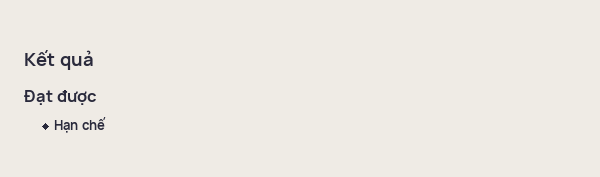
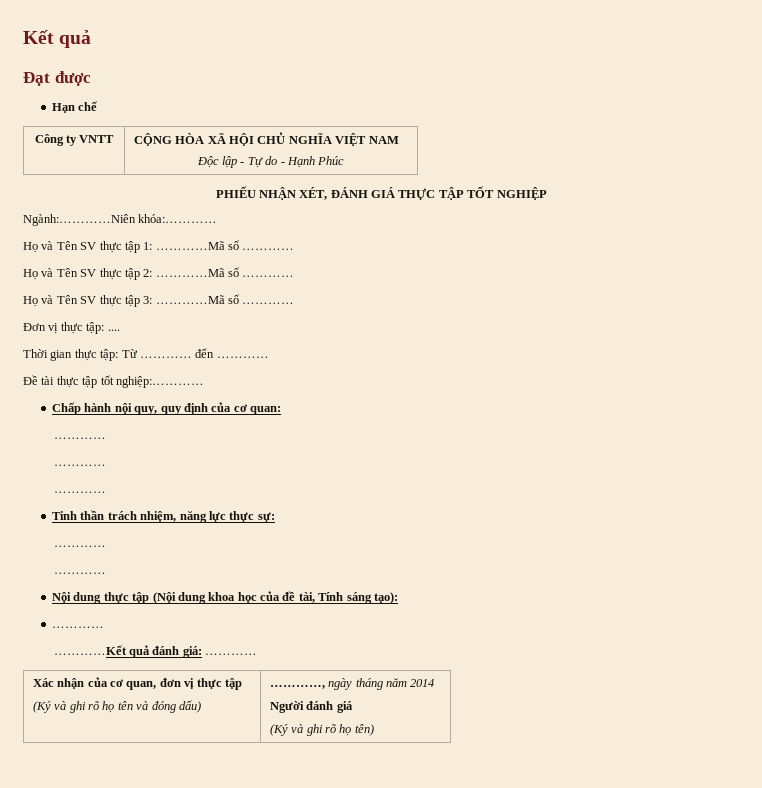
+ Công ty VNTT | CỘNG HÒA XÃ HỘI CHỦ NGHĨA VIỆT NAM
+ Độc lập - Tự do - Hạnh Phúc
+ PHIẾU NHẬN XÉT, ĐÁNH GIÁ THỰC TẬP TỐT NGHIỆP
+ Ngành:…………Niên khóa:…………
+ Họ và Tên SV thực tập 1: …………Mã số …………
+ Họ và Tên SV thực tập 2: …………Mã số …………
+ Họ và Tên SV thực tập 3: …………Mã số …………
+ Đơn vị thực tập: ....
+ Thời gian thực tập: Từ ………… đến …………
+ Đề tài thực tập tốt nghiệp:…………
+ Chấp hành nội quy, quy định của cơ quan:
+ …………
+ …………
+ …………
+ Tinh thần trách nhiệm, năng lực thực sự:
+ …………
+ …………
+ Nội dung thực tập (Nội dung khoa học của đề tài, Tính sáng tạo):
+ …………
+ …………Kết quả đánh giá: …………
+ Xác nhận của cơ quan, đơn vị thực tập
+ (Ký và ghi rõ họ tên và đóng dấu) | …………, ngày tháng năm 2014
+ Người đánh giá
+ (Ký và ghi rõ họ tên)

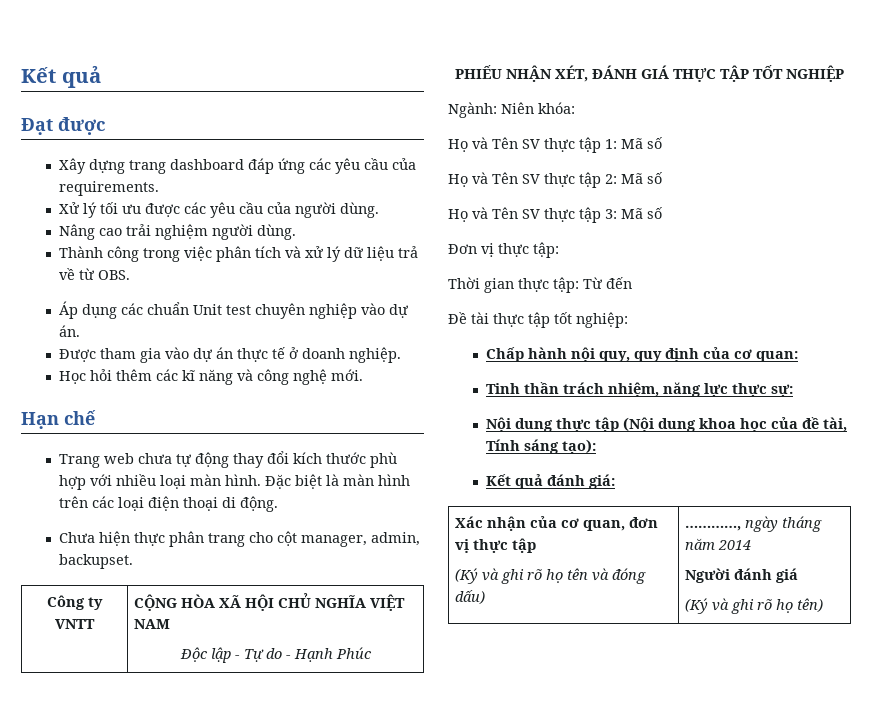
+ Xây dựng trang dashboard đáp ứng các yêu cầu của requirements.
+ Xử lý tối ưu được các yêu cầu của người dùng.
+ Nâng cao trải nghiệm người dùng.
+ Thành công trong việc phân tích và xử lý dữ liệu trả về từ OBS.
+ Áp dụng các chuẩn Unit test chuyên nghiệp vào dự án.
+ Được tham gia vào dự án thực tế ở doanh nghiệp.
+ Học hỏi thêm các kĩ năng và công nghệ mới.
  Hạn chế
+ Trang web chưa tự động thay đổi kích thước phù hợp với nhiều loại màn hình. Đặc biệt là màn hình trên các loại điện thoại di động.
+ Chưa hiện thực phân trang cho cột manager, admin, backupset.
- Ngành:…………Niên khóa:…………
+ Ngành: Niên khóa:
- Họ và Tên SV thực tập 1: …………Mã số …………
+ Họ và Tên SV thực tập 1: Mã số
- Họ và Tên SV thực tập 2: …………Mã số …………
+ Họ và Tên SV thực tập 2: Mã số
- Họ và Tên SV thực tập 3: …………Mã số …………
+ Họ và Tên SV thực tập 3: Mã số
- Đơn vị thực tập: ....
+ Đơn vị thực tập:
- Thời gian thực tập: Từ ………… đến …………
+ Thời gian thực tập: Từ đến
- Đề tài thực tập tốt nghiệp:…………
+ Đề tài thực tập tốt nghiệp:
  Chấp hành nội quy, quy định của cơ quan:
- …………
- …………
- …………
  Tinh thần trách nhiệm, năng lực thực sự:
- …………
- …………
  Nội dung thực tập (Nội dung khoa học của đề tài, Tính sáng tạo):
- …………
- …………Kết quả đánh giá: …………
+ Kết quả đánh giá:

